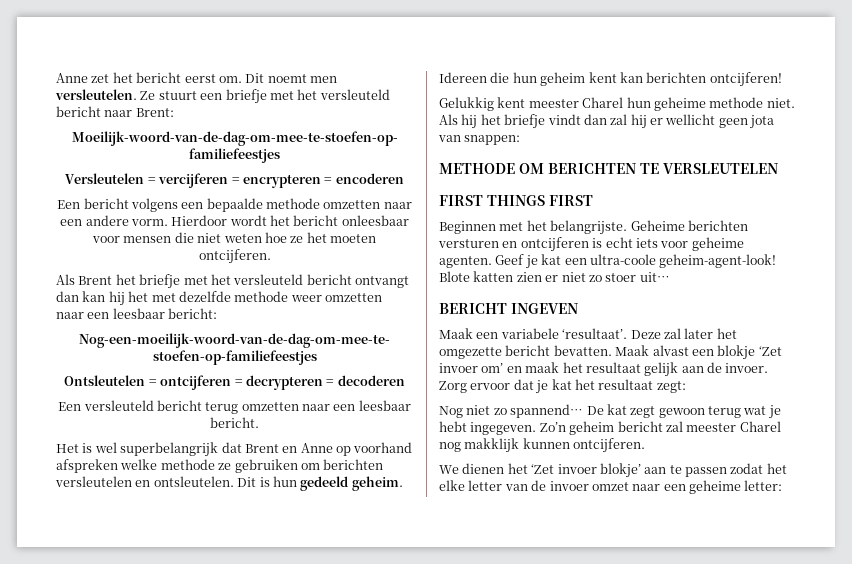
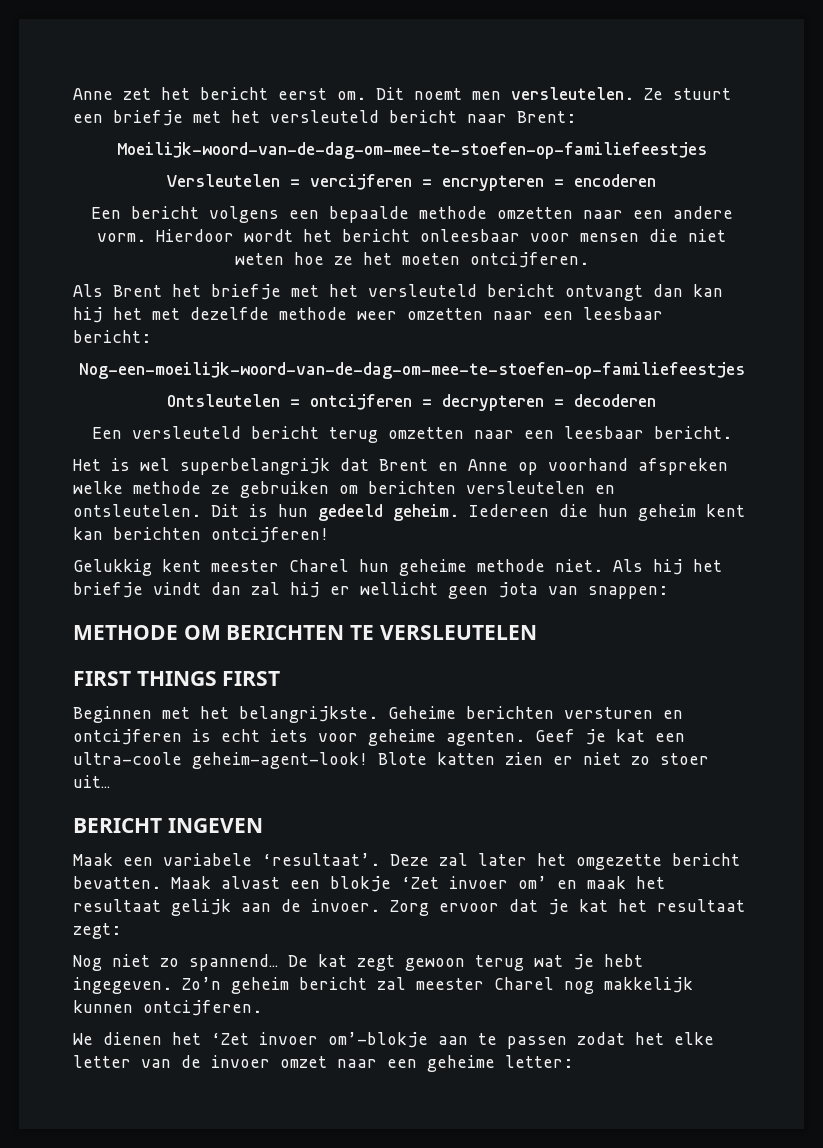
- Idereen die hun geheim kent kan berichten ontcijferen!
+ Iedereen die hun geheim kent kan berichten ontcijferen!
- Beginnen met het belangrijste.
+ Beginnen met het belangrijkste.
- Zo’n geheim bericht zal meester Charel nog makklijk kunnen ontcijferen.
+ Zo’n geheim bericht zal meester Charel nog makkelijk kunnen ontcijferen.
- We dienen het ‘Zet invoer blokje’ aan te passen zodat het elke letter van de invoer omzet naar een geheime letter:
+ We dienen het ‘Zet invoer om’-blokje aan te passen zodat het elke letter van de invoer omzet naar een geheime letter:

